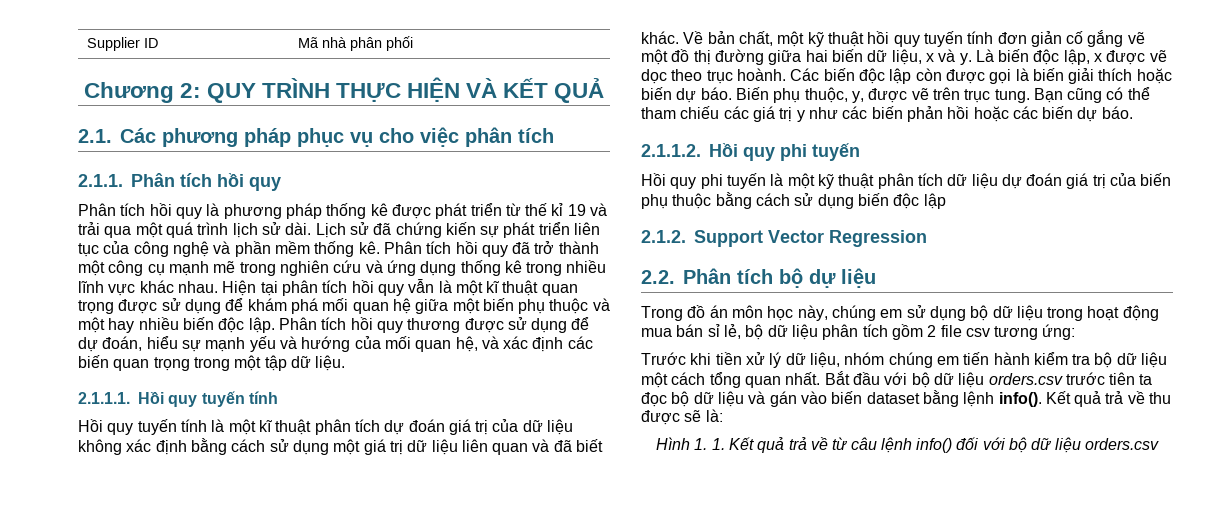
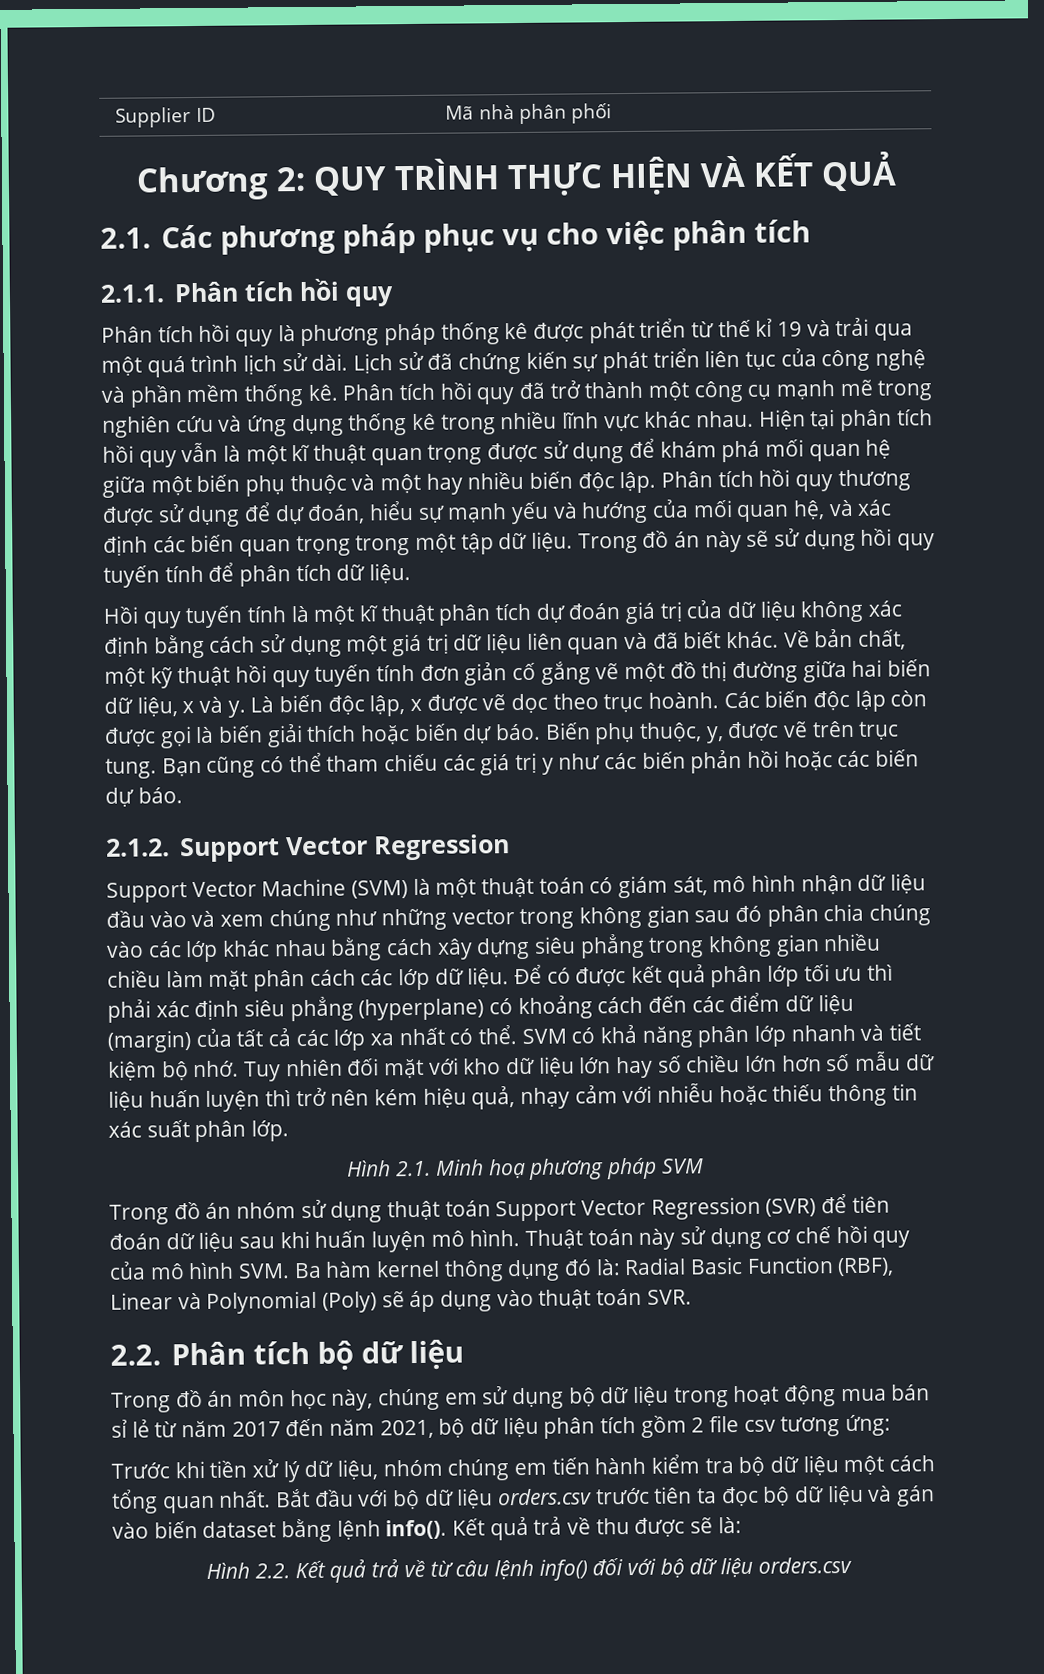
- Phân tích hồi quy thương được sử dụng để dự đoán, hiểu sự mạnh yếu và hướng của mối quan hệ, và xác định các biến quan trọng trong một tập dữ liệu.
- 2.1.1.1. Hồi quy tuyến tính
+ Phân tích hồi quy thương được sử dụng để dự đoán, hiểu sự mạnh yếu và hướng của mối quan hệ, và xác định các biến quan trọng trong một tập dữ liệu. Trong đồ án này sẽ sử dụng hồi quy tuyến tính để phân tích dữ liệu.
- 2.1.1.2. Hồi quy phi tuyến
- Hồi quy phi tuyến là một kỹ thuật phân tích dữ liệu dự đoán giá trị của biến phụ thuộc bằng cách sử dụng biến độc lập
  2.1.2. Support Vector Regression
+ Support Vector Machine (SVM) là một thuật toán có giám sát, mô hình nhận dữ liệu đầu vào và xem chúng như những vector trong không gian sau đó phân chia chúng vào các lớp khác nhau bằng cách xây dựng siêu phẳng trong không gian nhiều chiều làm mặt phân cách các lớp dữ liệu. Để có được kết quả phân lớp tối ưu thì phải xác định siêu phẳng (hyperplane) có khoảng cách đến các điểm dữ liệu (margin) của tất cả các lớp xa nhất có thể. SVM có khả năng phân lớp nhanh và tiết kiệm bộ nhớ. Tuy nhiên đối mặt với kho dữ liệu lớn hay số chiều lớn hơn số mẫu dữ liệu huấn luyện thì trở nên kém hiệu quả, nhạy cảm với nhiễu hoặc thiếu thông tin xác suất phân lớp.
+ Hình 2.1. Minh hoạ phương pháp SVM
+ Trong đồ án nhóm sử dụng thuật toán Support Vector Regression (SVR) để tiên đoán dữ liệu sau khi huấn luyện mô hình. Thuật toán này sử dụng cơ chế hồi quy của mô hình SVM. Ba hàm kernel thông dụng đó là: Radial Basic Function (RBF), Linear và Polynomial (Poly) sẽ áp dụng vào thuật toán SVR.
- 2.2. Phân tích bộ dự liệu
+ 2.2. Phân tích bộ dữ liệu
- Trong đồ án môn học này, chúng em sử dụng bộ dữ liệu trong hoạt động mua bán sỉ lẻ, bộ dữ liệu phân tích gồm 2 file csv tương ứng:
+ Trong đồ án môn học này, chúng em sử dụng bộ dữ liệu trong hoạt động mua bán sỉ lẻ từ năm 2017 đến năm 2021, bộ dữ liệu phân tích gồm 2 file csv tương ứng:
- Hình 1. 1. Kết quả trả về từ câu lệnh info() đối với bộ dữ liệu orders.csv
+ Hình 2.2. Kết quả trả về từ câu lệnh info() đối với bộ dữ liệu orders.csv

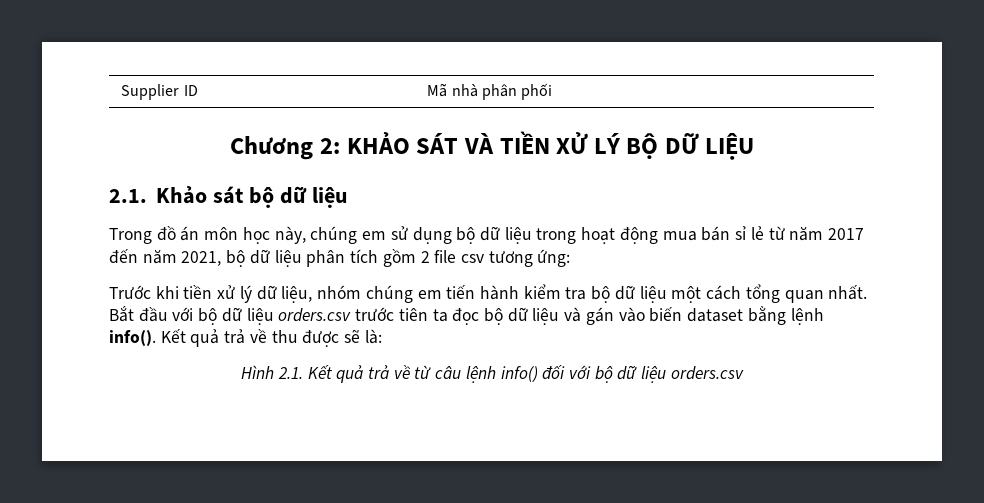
- Chương 2: QUY TRÌNH THỰC HIỆN VÀ KẾT QUẢ
- 2.1. Các phương pháp phục vụ cho việc phân tích
- 2.1.1. Phân tích hồi quy
- Phân tích hồi quy là phương pháp thống kê được phát triển từ thế kỉ 19 và trải qua một quá trình lịch sử dài. Lịch sử đã chứng kiến sự phát triển liên tục của công nghệ và phần mềm thống kê. Phân tích hồi quy đã trở thành một công cụ mạnh mẽ trong nghiên cứu và ứng dụng thống kê trong nhiều lĩnh vực khác nhau. Hiện tại phân tích hồi quy vẫn là một kĩ thuật quan trọng được sử dụng để khám phá mối quan hệ giữa một biến phụ thuộc và một hay nhiều biến độc lập. Phân tích hồi quy thương được sử dụng để dự đoán, hiểu sự mạnh yếu và hướng của mối quan hệ, và xác định các biến quan trọng trong một tập dữ liệu. Trong đồ án này sẽ sử dụng hồi quy tuyến tính để phân tích dữ liệu.
- Hồi quy tuyến tính là một kĩ thuật phân tích dự đoán giá trị của dữ liệu không xác định bằng cách sử dụng một giá trị dữ liệu liên quan và đã biết khác. Về bản chất, một kỹ thuật hồi quy tuyến tính đơn giản cố gắng vẽ một đồ thị đường giữa hai biến dữ liệu, x và y. Là biến độc lập, x được vẽ dọc theo trục hoành. Các biến độc lập còn được gọi là biến giải thích hoặc biến dự báo. Biến phụ thuộc, y, được vẽ trên trục tung. Bạn cũng có thể tham chiếu các giá trị y như các biến phản hồi hoặc các biến dự báo.
- 2.1.2. Support Vector Regression
- Support Vector Machine (SVM) là một thuật toán có giám sát, mô hình nhận dữ liệu đầu vào và xem chúng như những vector trong không gian sau đó phân chia chúng vào các lớp khác nhau bằng cách xây dựng siêu phẳng trong không gian nhiều chiều làm mặt phân cách các lớp dữ liệu. Để có được kết quả phân lớp tối ưu thì phải xác định siêu phẳng (hyperplane) có khoảng cách đến các điểm dữ liệu (margin) của tất cả các lớp xa nhất có thể. SVM có khả năng phân lớp nhanh và tiết kiệm bộ nhớ. Tuy nhiên đối mặt với kho dữ liệu lớn hay số chiều lớn hơn số mẫu dữ liệu huấn luyện thì trở nên kém hiệu quả, nhạy cảm với nhiễu hoặc thiếu thông tin xác suất phân lớp.
- Hình 2.1. Minh hoạ phương pháp SVM
- Trong đồ án nhóm sử dụng thuật toán Support Vector Regression (SVR) để tiên đoán dữ liệu sau khi huấn luyện mô hình. Thuật toán này sử dụng cơ chế hồi quy của mô hình SVM. Ba hàm kernel thông dụng đó là: Radial Basic Function (RBF), Linear và Polynomial (Poly) sẽ áp dụng vào thuật toán SVR.
- 2.2. Phân tích bộ dữ liệu
+ Chương 2: KHẢO SÁT VÀ TIỀN XỬ LÝ BỘ DỮ LIỆU
+ 2.1. Khảo sát bộ dữ liệu
- Hình 2.2. Kết quả trả về từ câu lệnh info() đối với bộ dữ liệu orders.csv
+ Hình 2.1. Kết quả trả về từ câu lệnh info() đối với bộ dữ liệu orders.csv

